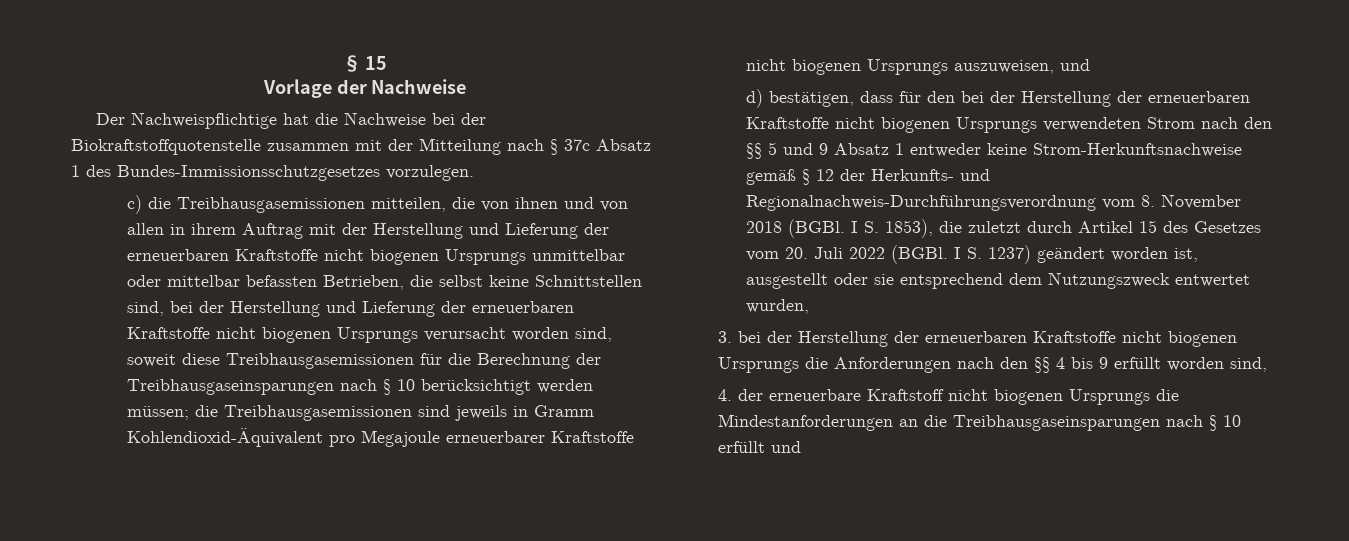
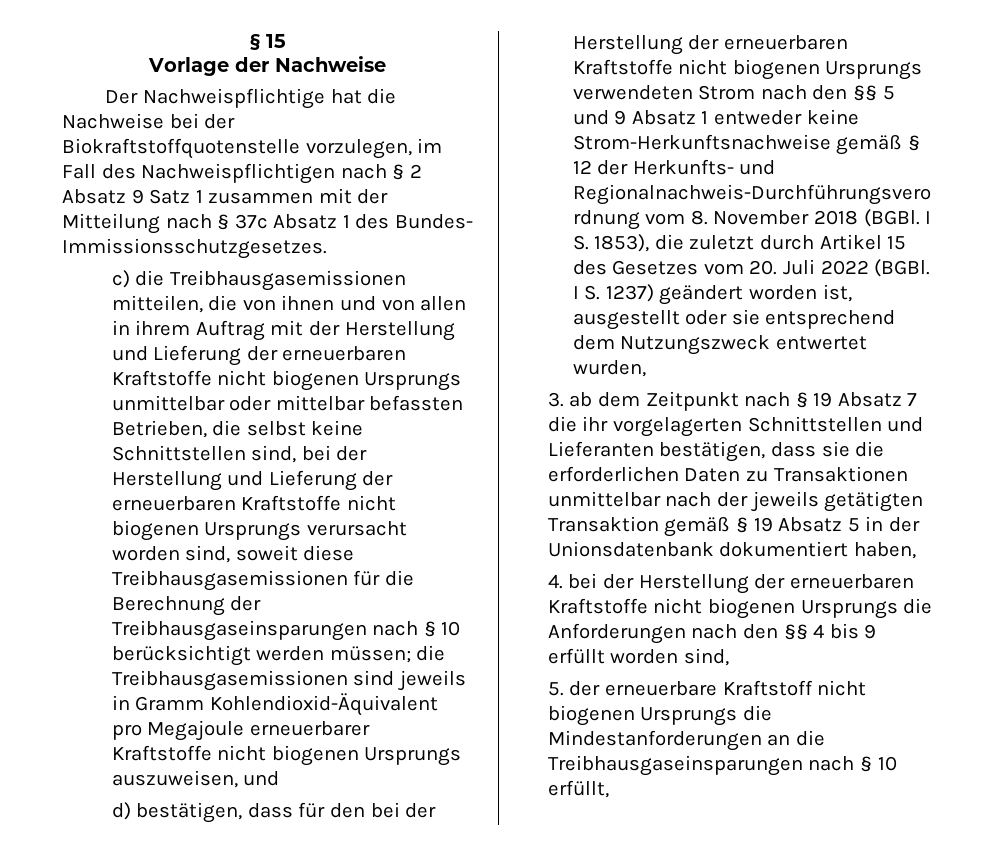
- Der Nachweispflichtige hat die Nachweise bei der Biokraftstoffquotenstelle zusammen mit der Mitteilung nach § 37c Absatz 1 des Bundes-Immissionsschutzgesetzes vorzulegen.
+ Der Nachweispflichtige hat die Nachweise bei der Biokraftstoffquotenstelle vorzulegen, im Fall des Nachweispflichtigen nach § 2 Absatz 9 Satz 1 zusammen mit der Mitteilung nach § 37c Absatz 1 des Bundes- Immissionsschutzgesetzes.
- 3. bei der Herstellung der erneuerbaren Kraftstoffe nicht biogenen Ursprungs die Anforderungen nach den §§ 4 bis 9 erfüllt worden sind,
+ 3. ab dem Zeitpunkt nach § 19 Absatz 7 die ihr vorgelagerten Schnittstellen und Lieferanten bestätigen, dass sie die erforderlichen Daten zu Transaktionen unmittelbar nach der jeweils getätigten Transaktion gemäß § 19 Absatz 5 in der Unionsdatenbank dokumentiert haben,
+ 4. bei der Herstellung der erneuerbaren Kraftstoffe nicht biogenen Ursprungs die Anforderungen nach den §§ 4 bis 9 erfüllt worden sind,
- 4. der erneuerbare Kraftstoff nicht biogenen Ursprungs die Mindestanforderungen an die Treibhausgaseinsparungen nach § 10 erfüllt und
+ 5. der erneuerbare Kraftstoff nicht biogenen Ursprungs die Mindestanforderungen an die Treibhausgaseinsparungen nach § 10 erfüllt,

